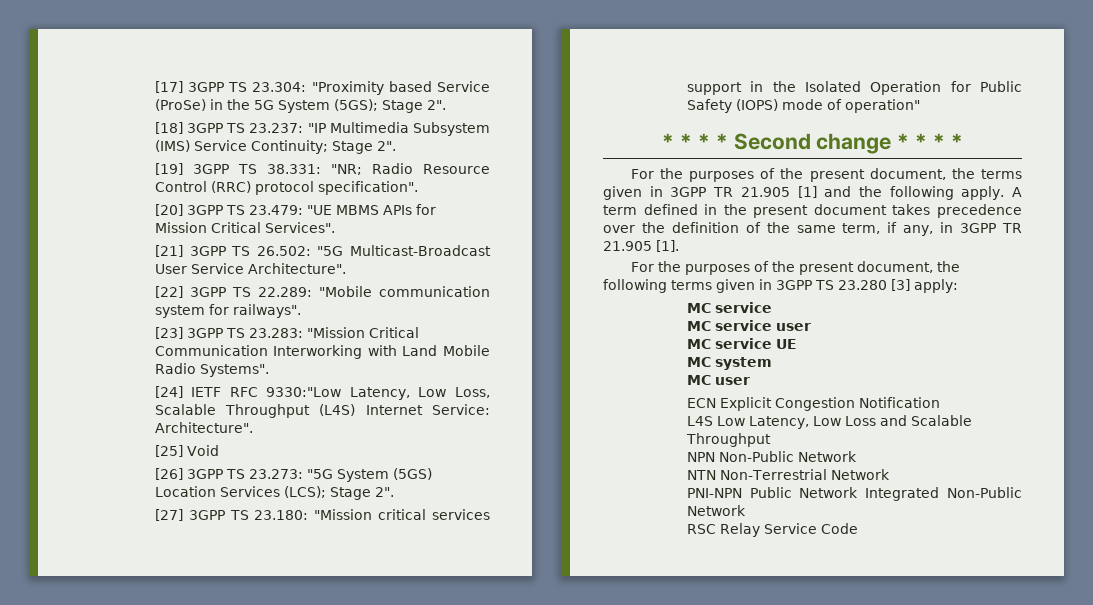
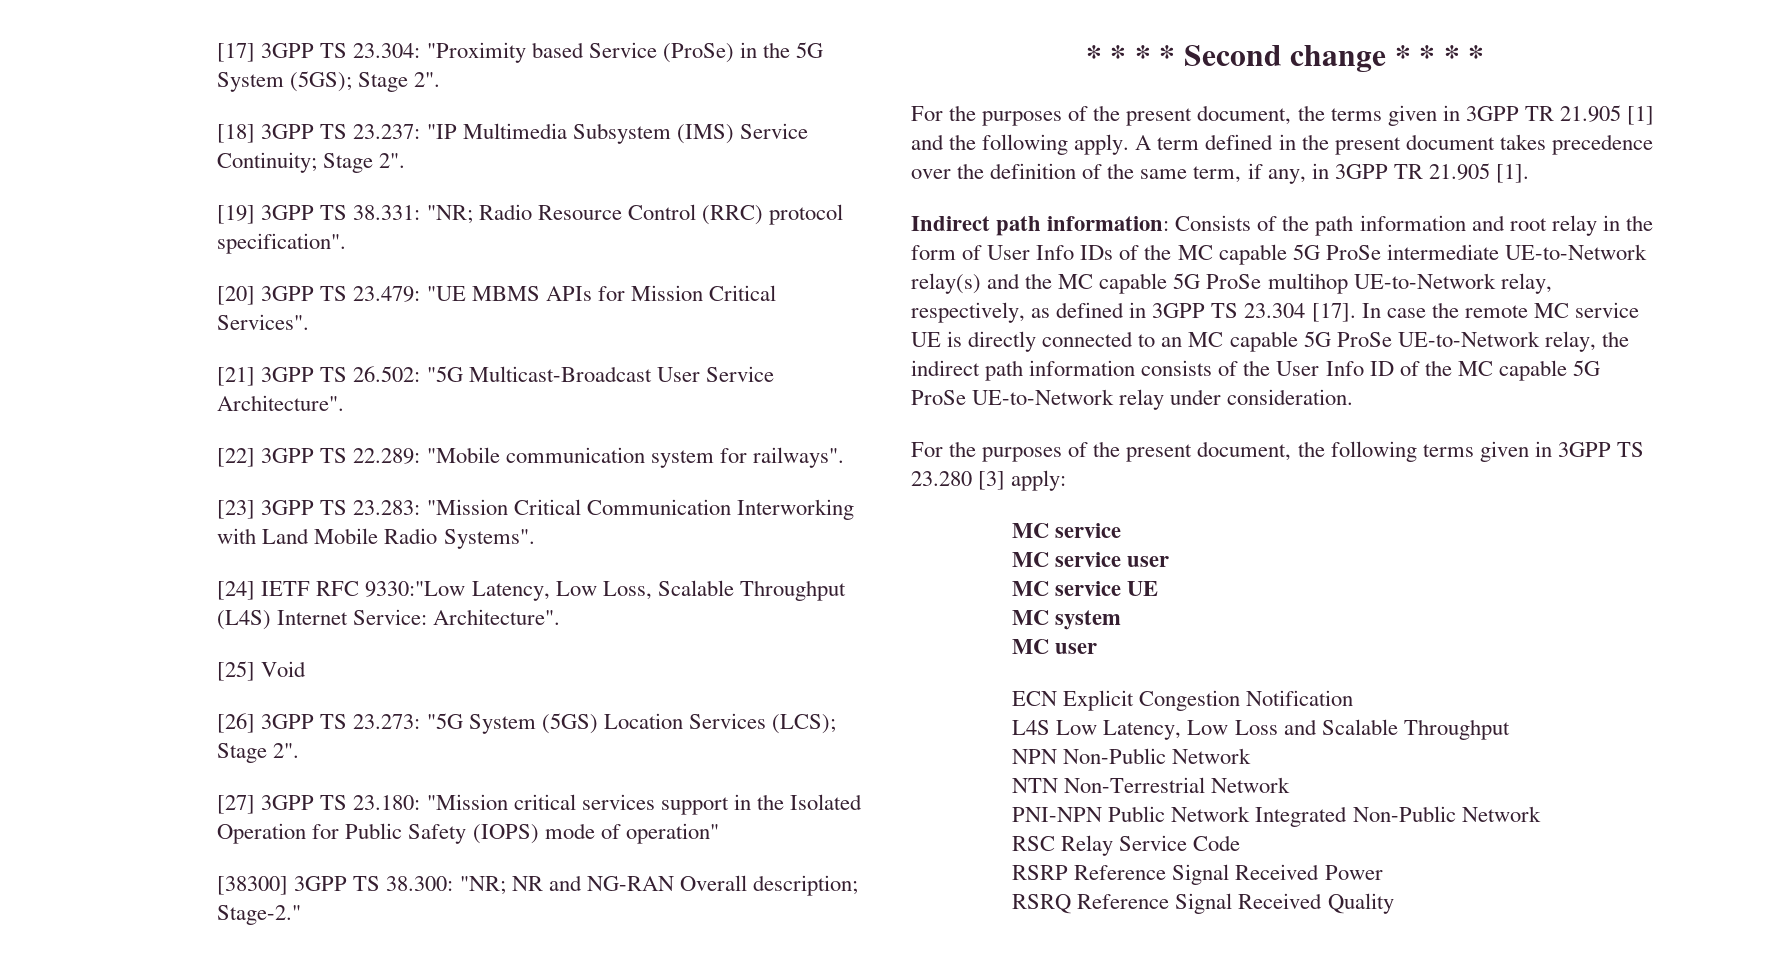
+ [38300] 3GPP TS 38.300: "NR; NR and NG-RAN Overall description; Stage-2."
+ Indirect path information: Consists of the path information and root relay in the form of User Info IDs of the MC capable 5G ProSe intermediate UE-to-Network relay(s) and the MC capable 5G ProSe multihop UE-to-Network relay, respectively, as defined in 3GPP TS 23.304 [17]. In case the remote MC service UE is directly connected to an MC capable 5G ProSe UE-to-Network relay, the indirect path information consists of the User Info ID of the MC capable 5G ProSe UE-to-Network relay under consideration.
+ RSRP Reference Signal Received Power
+ RSRQ Reference Signal Received Quality

